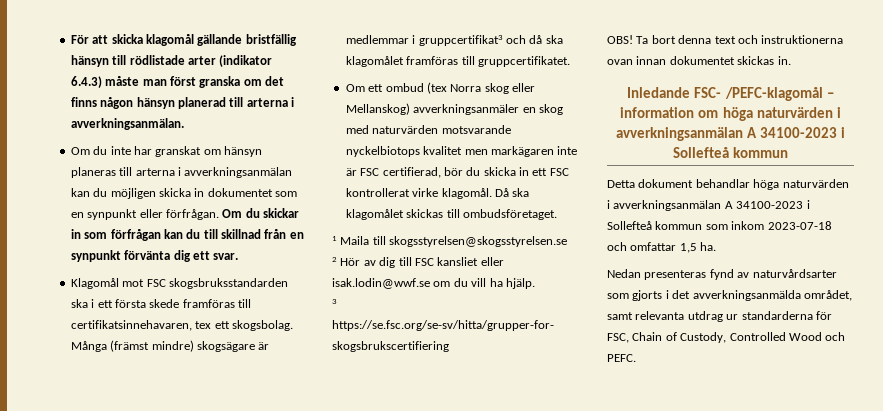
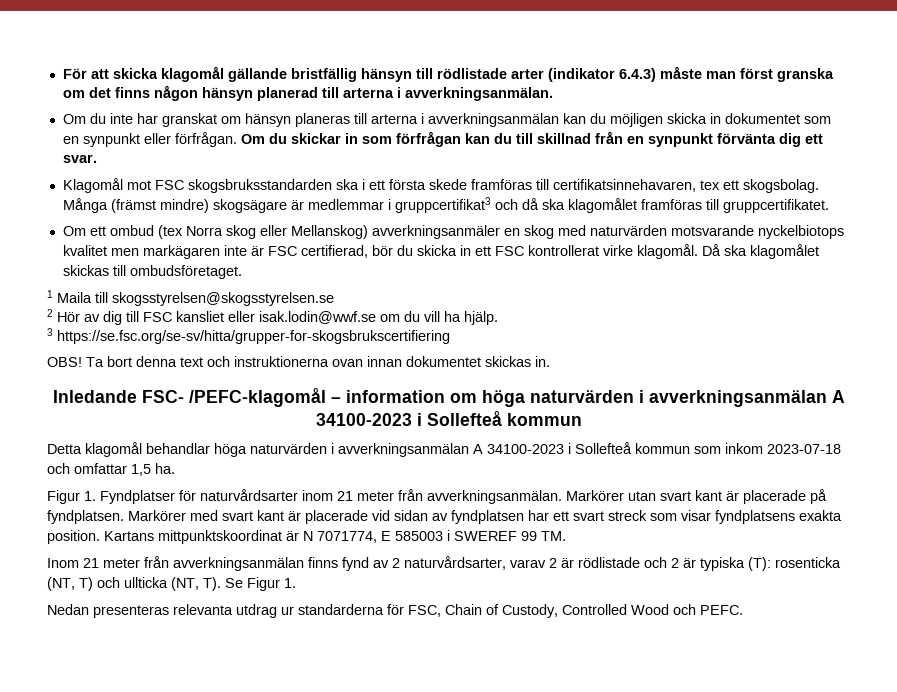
- Detta dokument behandlar höga naturvärden i avverkningsanmälan A 34100-2023 i Sollefteå kommun som inkom 2023-07-18 och omfattar 1,5 ha.
+ Detta klagomål behandlar höga naturvärden i avverkningsanmälan A 34100-2023 i Sollefteå kommun som inkom 2023-07-18 och omfattar 1,5 ha.
- Nedan presenteras fynd av naturvårdsarter som gjorts i det avverkningsanmälda området, samt relevanta utdrag ur standarderna för FSC, Chain of Custody, Controlled Wood och PEFC.
+ Figur 1. Fyndplatser för naturvårdsarter inom 21 meter från avverkningsanmälan. Markörer utan svart kant är placerade på fyndplatsen. Markörer med svart kant är placerade vid sidan av fyndplatsen har ett svart streck som visar fyndplatsens exakta position. Kartans mittpunktskoordinat är N 7071774, E 585003 i SWEREF 99 TM.
+ Inom 21 meter från avverkningsanmälan finns fynd av 2 naturvårdsarter, varav 2 är rödlistade och 2 är typiska (T): rosenticka (NT, T) och ullticka (NT, T). Se Figur 1.
+ Nedan presenteras relevanta utdrag ur standarderna för FSC, Chain of Custody, Controlled Wood och PEFC.

